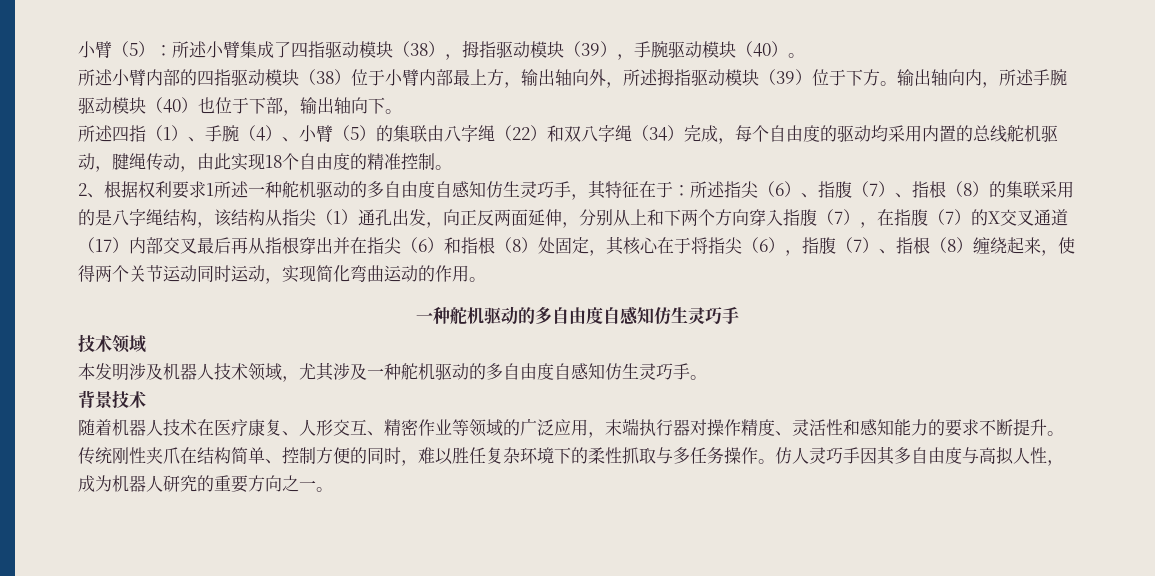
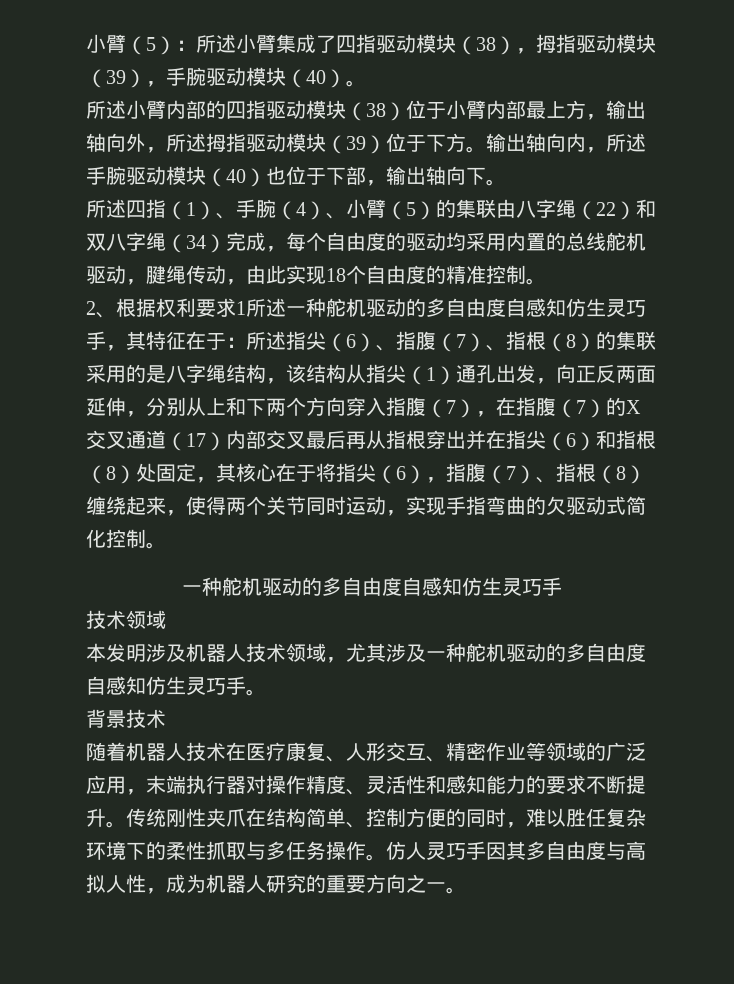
- 所述指尖（6）、指腹（7）、指根（8）的集联采用的是八字绳结构，该结构从指尖（1）通孔出发，向正反两面延伸，分别从上和下两个方向穿入指腹（7），在指腹（7）的X交叉通道（17）内部交叉最后再从指根穿出并在指尖（6）和指根（8）处固定，其核心在于将指尖（6），指腹（7）、指根（8）缠绕起来，使得两个关节运动同时运动，实现简化弯曲运动的作用。
+ 所述指尖（6）、指腹（7）、指根（8）的集联采用的是八字绳结构，该结构从指尖（1）通孔出发，向正反两面延伸，分别从上和下两个方向穿入指腹（7），在指腹（7）的X交叉通道（17）内部交叉最后再从指根穿出并在指尖（6）和指根（8）处固定，其核心在于将指尖（6），指腹（7）、指根（8）缠绕起来，使得两个关节同时运动，实现手指弯曲的欠驱动式简化控制。

